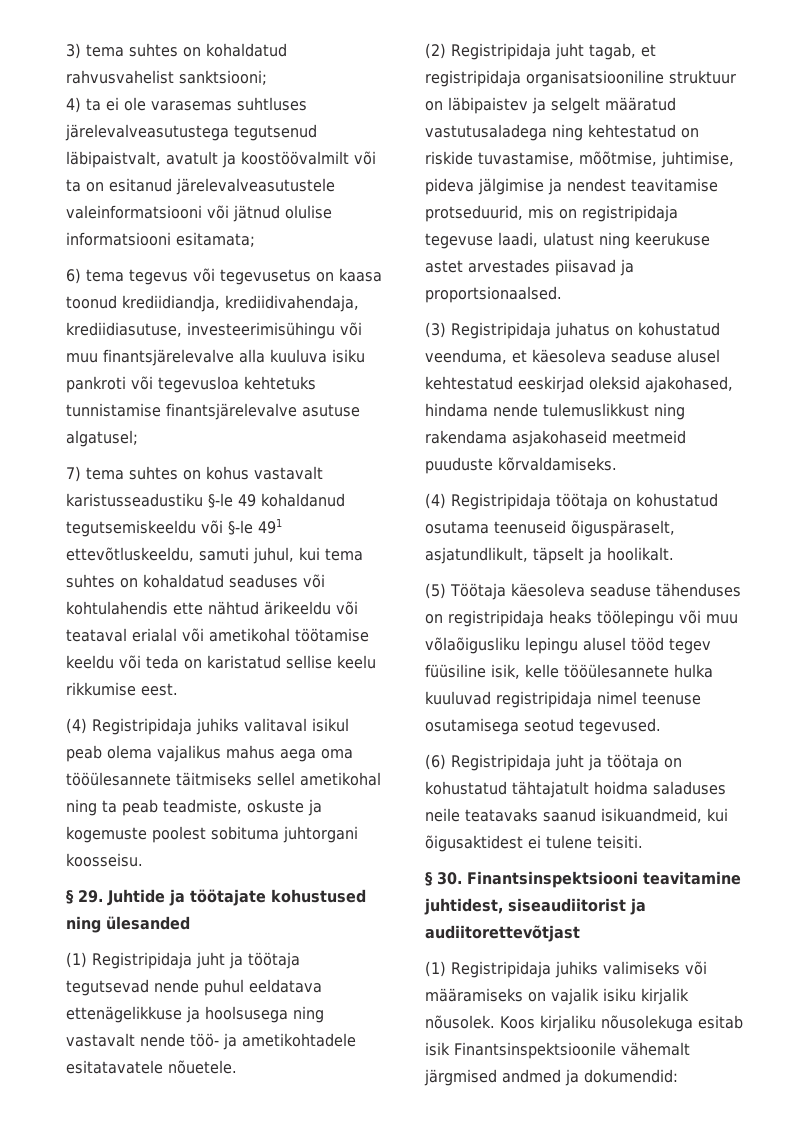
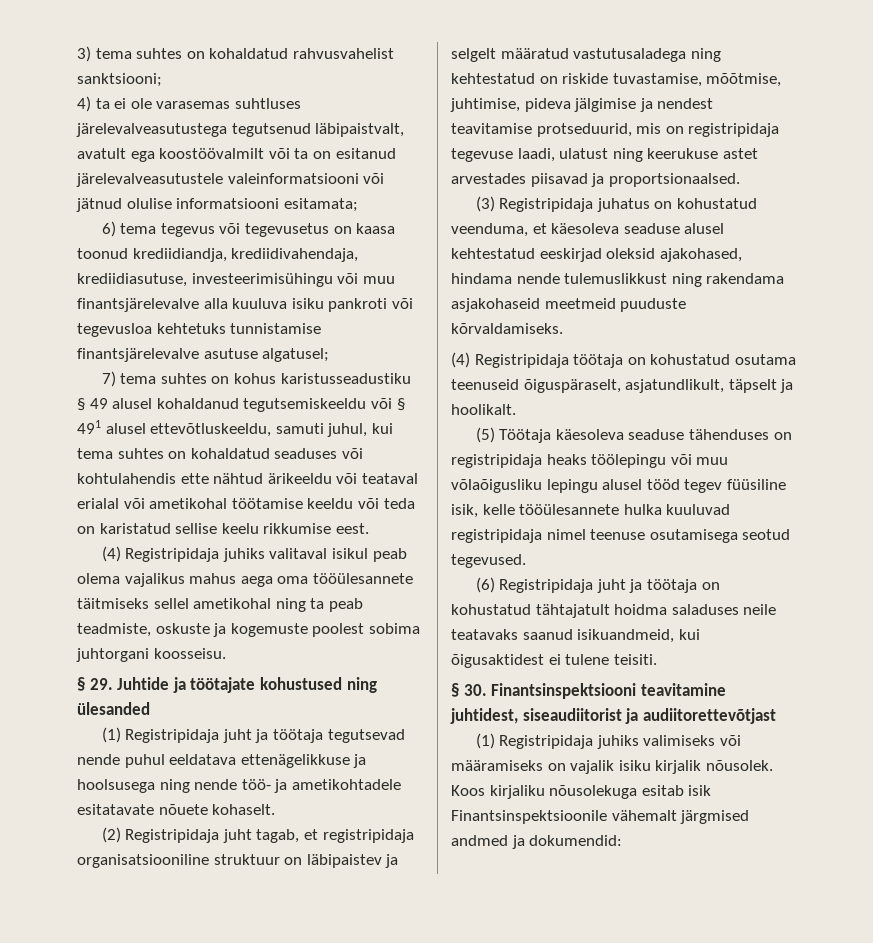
- 4) ta ei ole varasemas suhtluses järelevalveasutustega tegutsenud läbipaistvalt, avatult ja koostöövalmilt või ta on esitanud järelevalveasutustele valeinformatsiooni või jätnud olulise informatsiooni esitamata;
+ 4) ta ei ole varasemas suhtluses järelevalveasutustega tegutsenud läbipaistvalt, avatult ega koostöövalmilt või ta on esitanud järelevalveasutustele valeinformatsiooni või jätnud olulise informatsiooni esitamata;
- 7) tema suhtes on kohus vastavalt karistusseadustiku §-le 49 kohaldanud tegutsemiskeeldu või §-le 491 ettevõtluskeeldu, samuti juhul, kui tema suhtes on kohaldatud seaduses või kohtulahendis ette nähtud ärikeeldu või teataval erialal või ametikohal töötamise keeldu või teda on karistatud sellise keelu rikkumise eest.
+ 7) tema suhtes on kohus karistusseadustiku § 49 alusel kohaldanud tegutsemiskeeldu või § 491 alusel ettevõtluskeeldu, samuti juhul, kui tema suhtes on kohaldatud seaduses või kohtulahendis ette nähtud ärikeeldu või teataval erialal või ametikohal töötamise keeldu või teda on karistatud sellise keelu rikkumise eest.
- (4) Registripidaja juhiks valitaval isikul peab olema vajalikus mahus aega oma tööülesannete täitmiseks sellel ametikohal ning ta peab teadmiste, oskuste ja kogemuste poolest sobituma juhtorgani koosseisu.
+ (4) Registripidaja juhiks valitaval isikul peab olema vajalikus mahus aega oma tööülesannete täitmiseks sellel ametikohal ning ta peab teadmiste, oskuste ja kogemuste poolest sobima juhtorgani koosseisu.
- (1) Registripidaja juht ja töötaja tegutsevad nende puhul eeldatava ettenägelikkuse ja hoolsusega ning vastavalt nende töö- ja ametikohtadele esitatavatele nõuetele.
+ (1) Registripidaja juht ja töötaja tegutsevad nende puhul eeldatava ettenägelikkuse ja hoolsusega ning nende töö- ja ametikohtadele esitatavate nõuete kohaselt.

